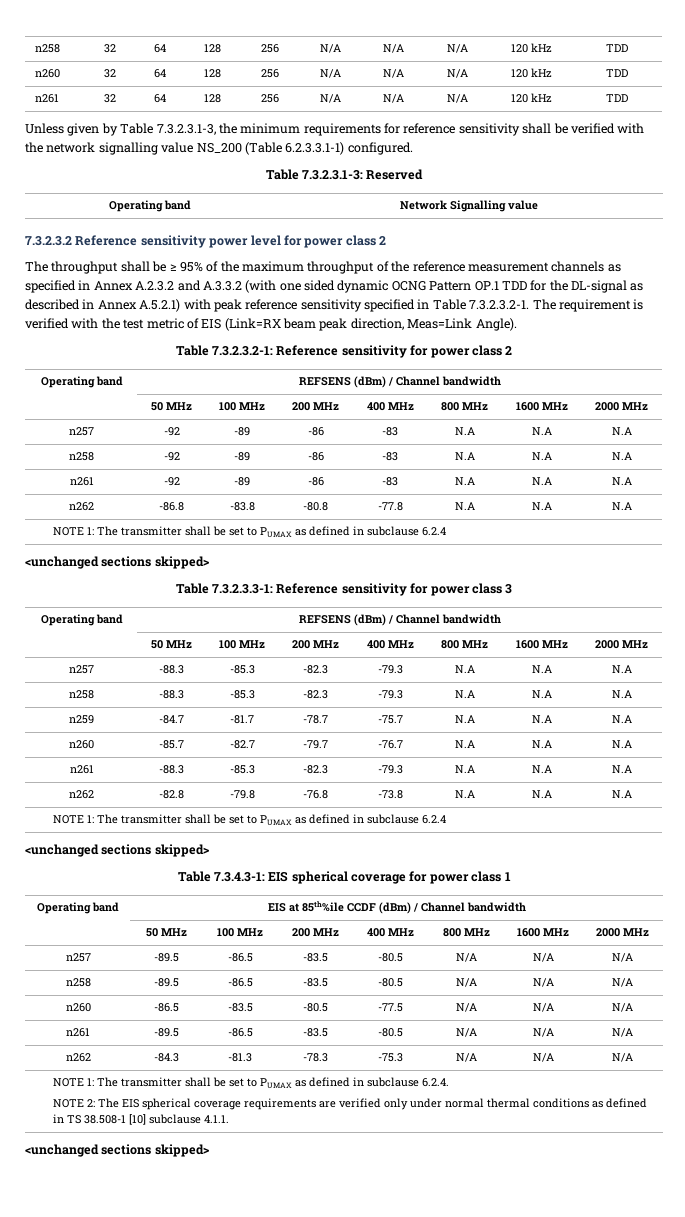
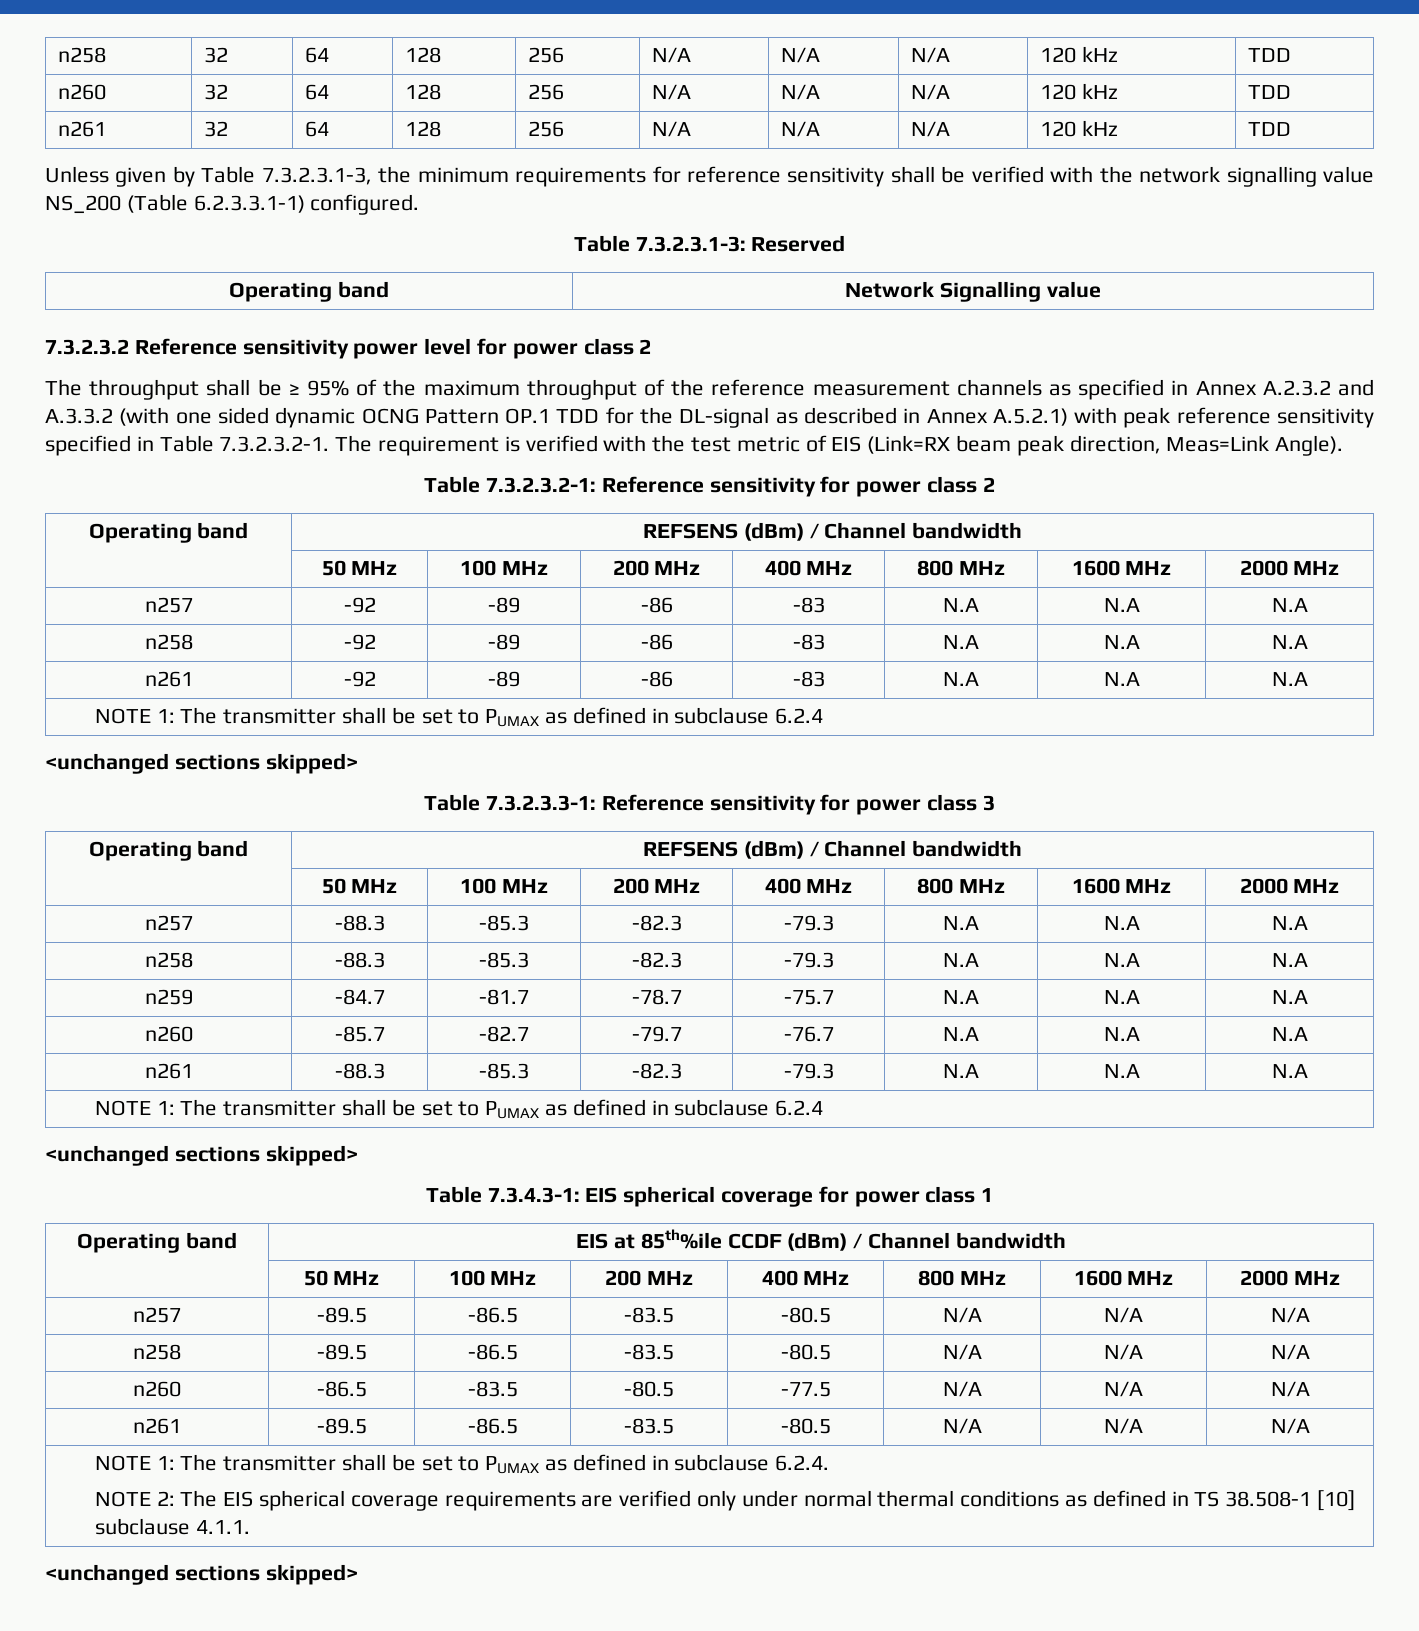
- n262 | -86.8 | -83.8 | -80.8 | -77.8 | N.A | N.A | N.A
- n262 | -82.8 | -79.8 | -76.8 | -73.8 | N.A | N.A | N.A
- n262 | -84.3 | -81.3 | -78.3 | -75.3 | N/A | N/A | N/A

